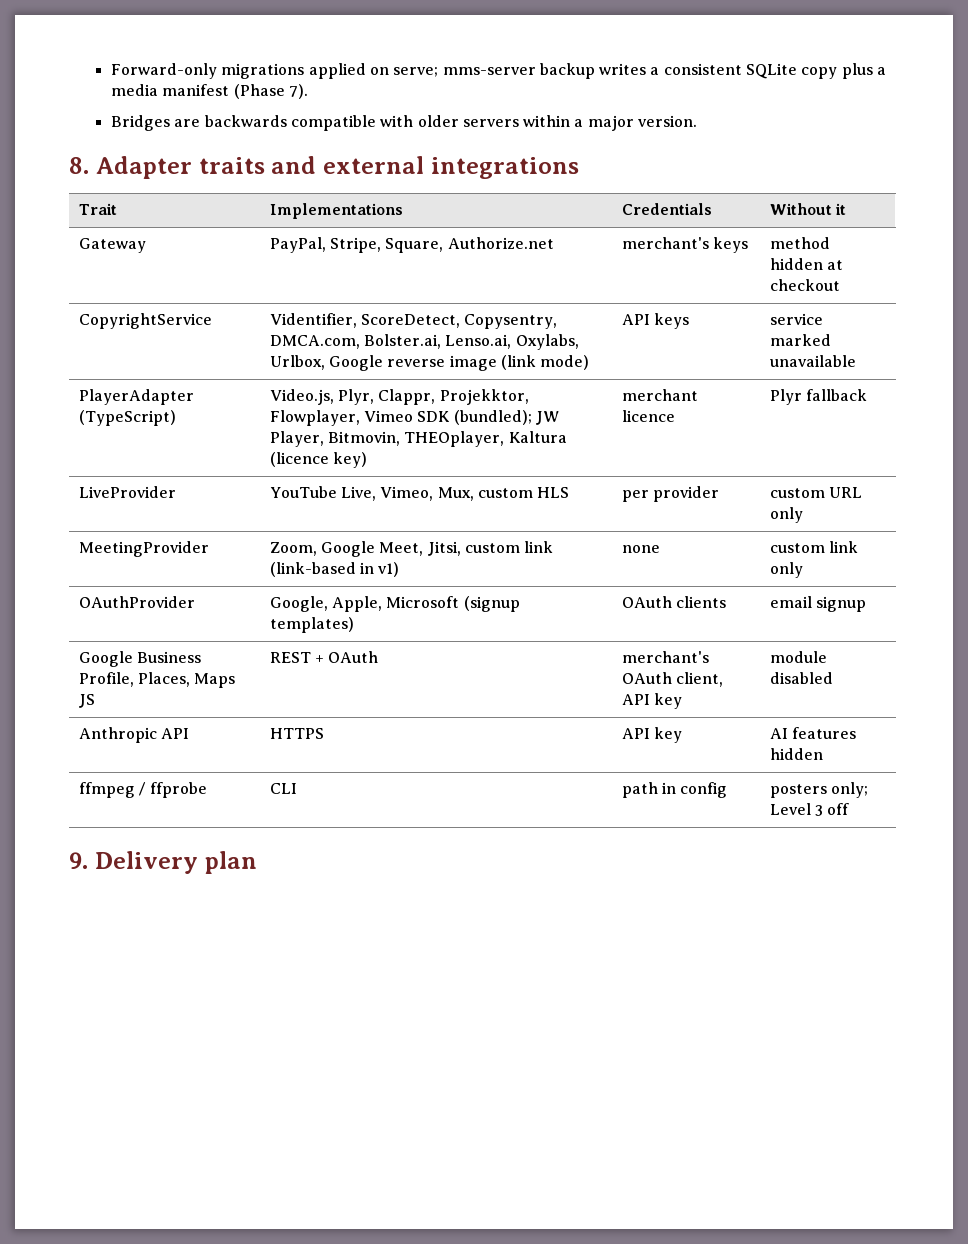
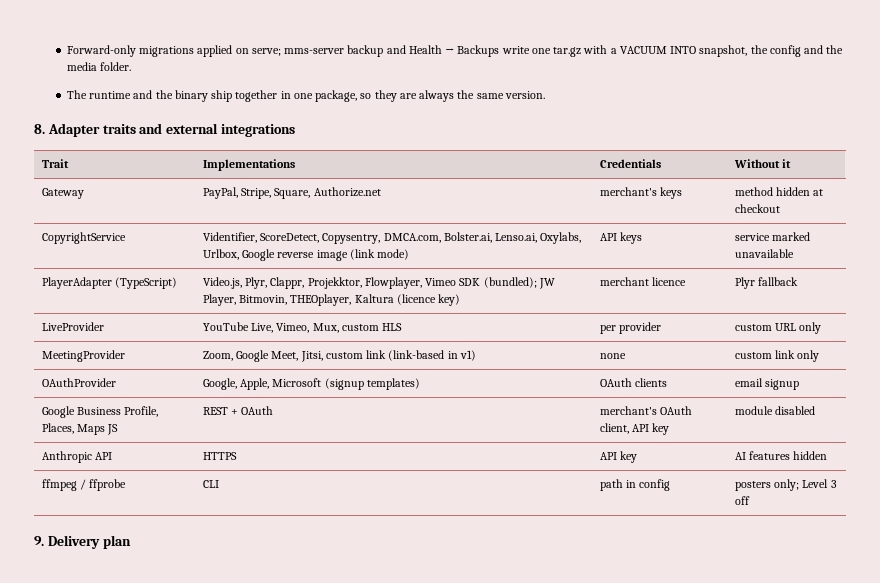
- Forward-only migrations applied on serve; mms-server backup writes a consistent SQLite copy plus a media manifest (Phase 7).
- Bridges are backwards compatible with older servers within a major version.
+ Forward-only migrations applied on serve; mms-server backup and Health → Backups write one tar.gz with a VACUUM INTO snapshot, the config and the media folder.
+ The runtime and the binary ship together in one package, so they are always the same version.

